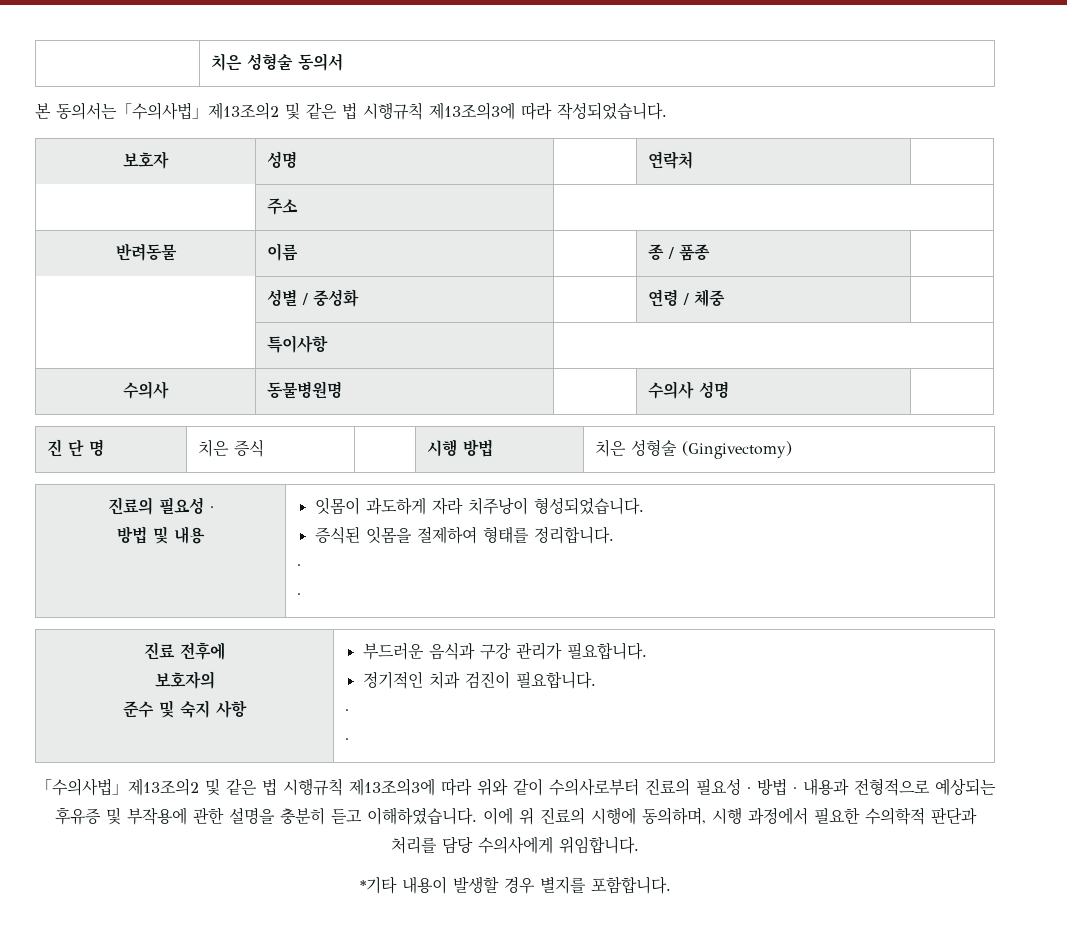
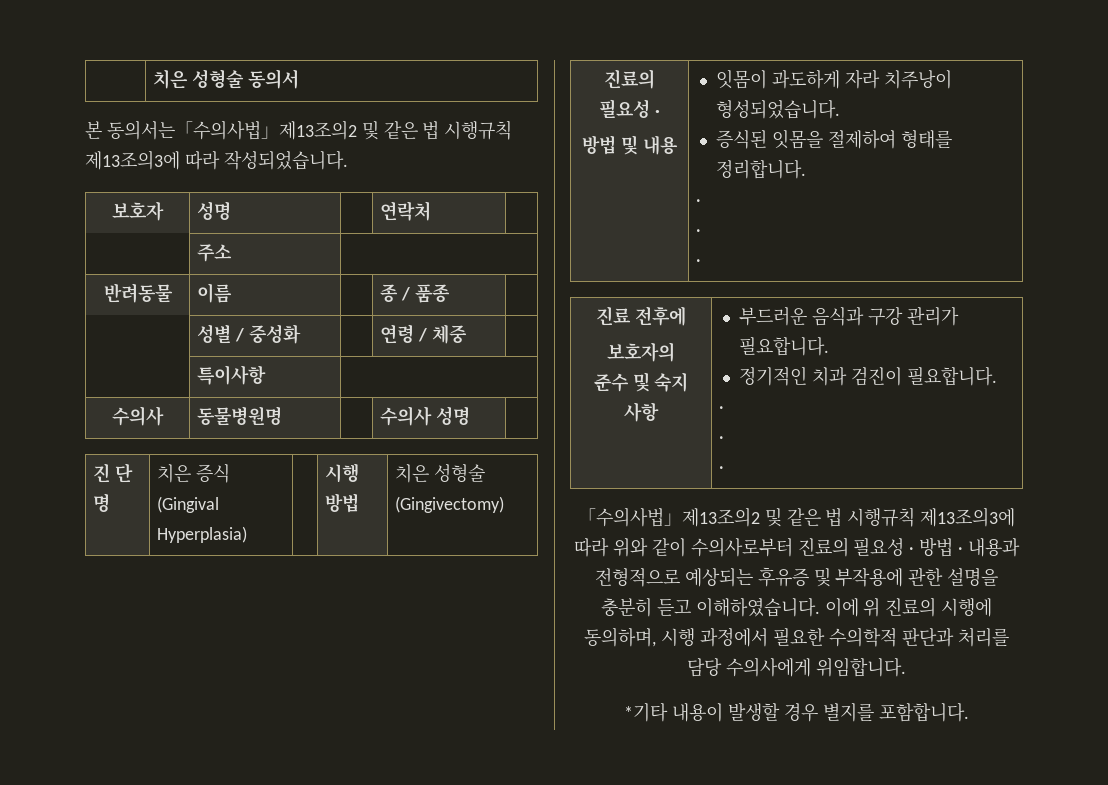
- 진 단 명 | 치은 증식 | | 시행 방법 | 치은 성형술 (Gingivectomy)
+ 진 단 명 | 치은 증식 (Gingival Hyperplasia) | | 시행 방법 | 치은 성형술 (Gingivectomy)
  진료의 필요성 ·
  방법 및 내용 | 잇몸이 과도하게 자라 치주낭이 형성되었습니다.
  증식된 잇몸을 절제하여 형태를 정리합니다.
+ ·
  진료 전후에
  보호자의
  준수 및 숙지 사항 | 부드러운 음식과 구강 관리가 필요합니다.
  정기적인 치과 검진이 필요합니다.
+ ·

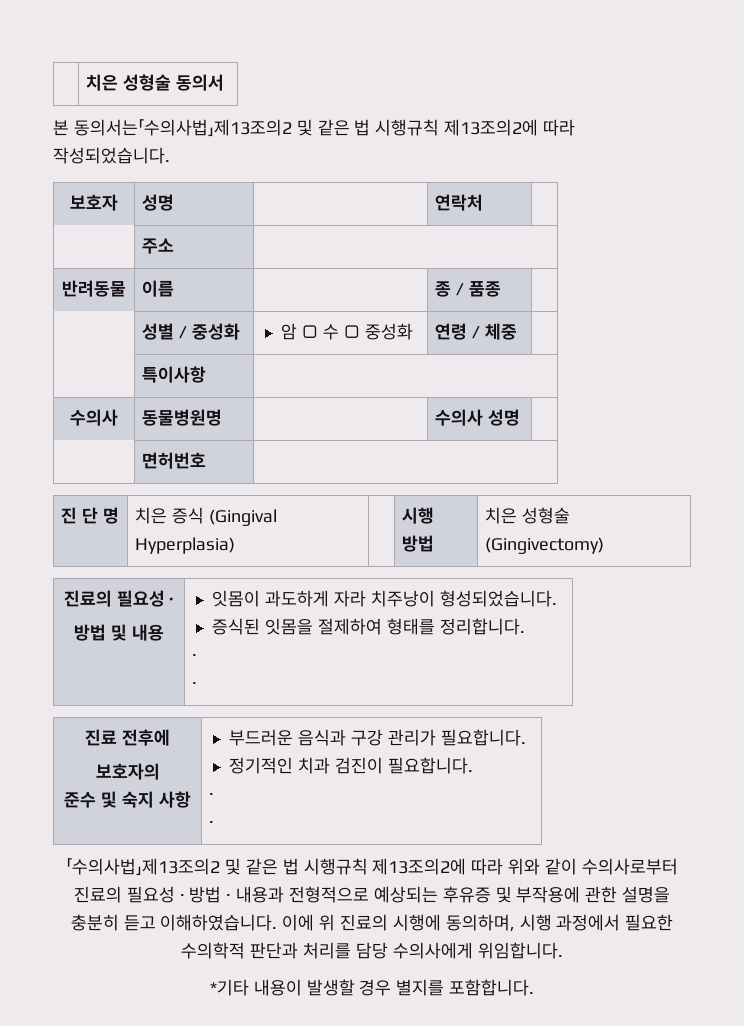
- 본 동의서는「수의사법」제13조의2 및 같은 법 시행규칙 제13조의3에 따라 작성되었습니다.
+ 본 동의서는「수의사법」제13조의2 및 같은 법 시행규칙 제13조의2에 따라 작성되었습니다.
- | 성별 / 중성화 | | 연령 / 체중 |
+ | 성별 / 중성화 | 암 □ 수 □ 중성화 | 연령 / 체중 |
+ | 면허번호 |
  진 단 명 | 치은 증식 (Gingival Hyperplasia) | | 시행 방법 | 치은 성형술 (Gingivectomy)
  진료의 필요성 ·
  방법 및 내용 | 잇몸이 과도하게 자라 치주낭이 형성되었습니다.
  증식된 잇몸을 절제하여 형태를 정리합니다.
- ·
  진료 전후에
  보호자의
  준수 및 숙지 사항 | 부드러운 음식과 구강 관리가 필요합니다.
  정기적인 치과 검진이 필요합니다.
  ·
  ·
- ·
- 「수의사법」제13조의2 및 같은 법 시행규칙 제13조의3에 따라 위와 같이 수의사로부터 진료의 필요성 · 방법 · 내용과 전형적으로 예상되는 후유증 및 부작용에 관한 설명을 충분히 듣고 이해하였습니다.
+ 「수의사법」제13조의2 및 같은 법 시행규칙 제13조의2에 따라 위와 같이 수의사로부터 진료의 필요성 · 방법 · 내용과 전형적으로 예상되는 후유증 및 부작용에 관한 설명을 충분히 듣고 이해하였습니다.

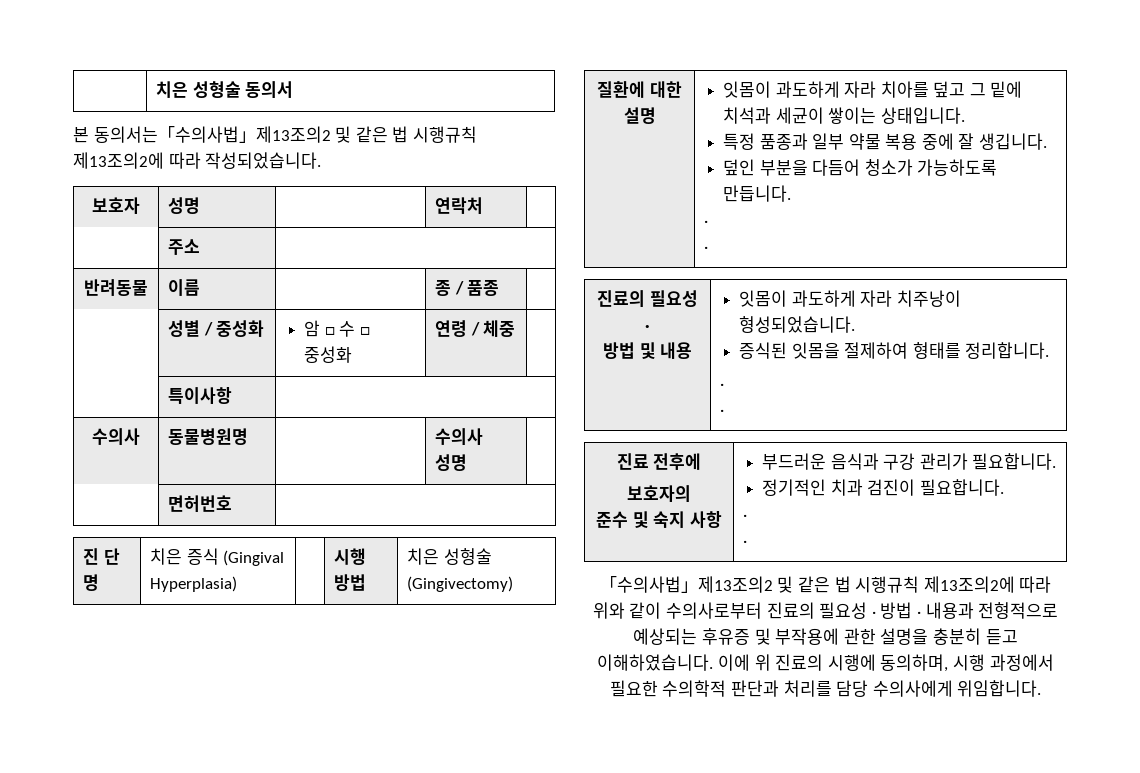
+ 질환에 대한 설명 | 잇몸이 과도하게 자라 치아를 덮고 그 밑에 치석과 세균이 쌓이는 상태입니다.
+ 특정 품종과 일부 약물 복용 중에 잘 생깁니다.
+ 덮인 부분을 다듬어 청소가 가능하도록 만듭니다.
+ ·
+ ·
- *기타 내용이 발생할 경우 별지를 포함합니다.

